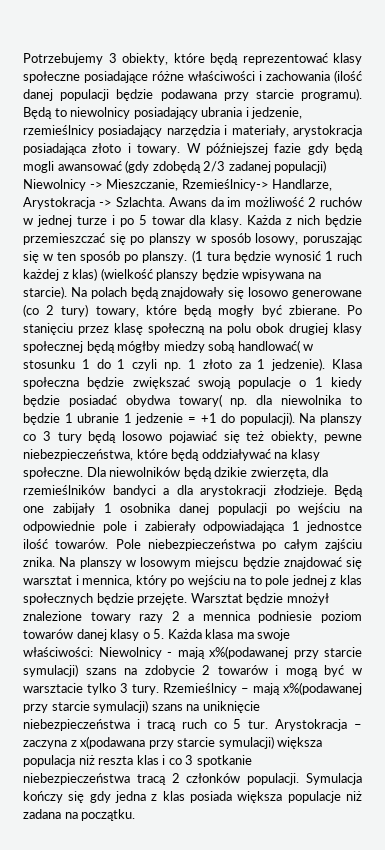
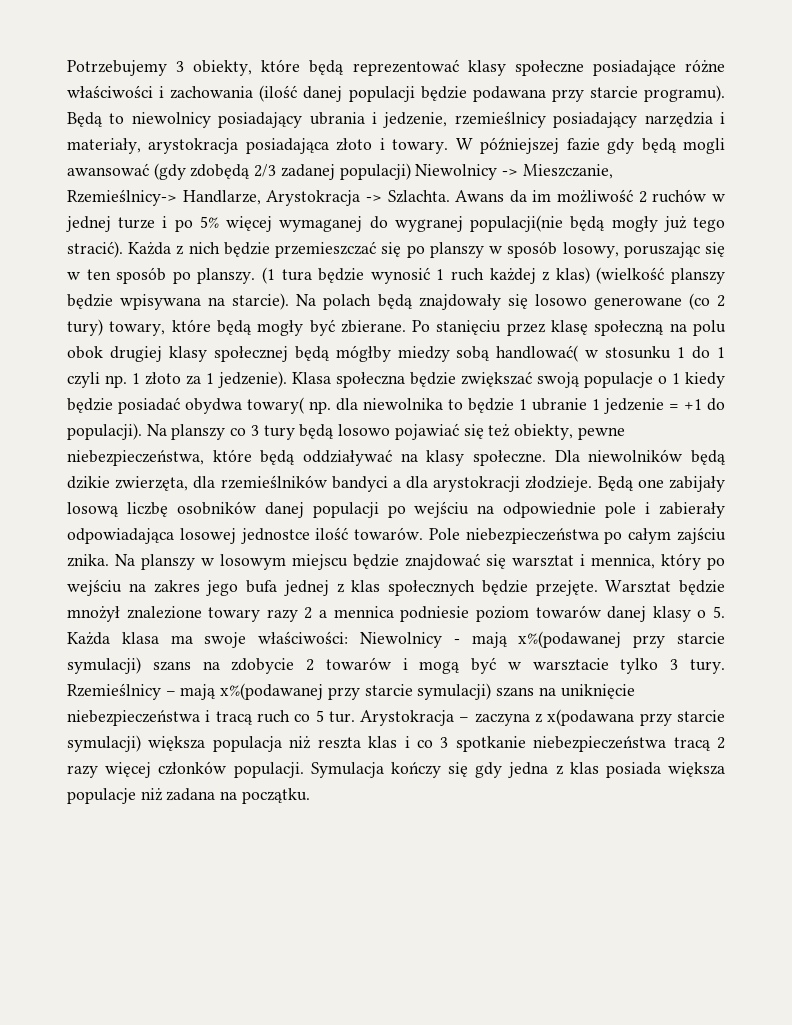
- Awans da im możliwość 2 ruchów w jednej turze i po 5 towar dla klasy.
+ Awans da im możliwość 2 ruchów w jednej turze i po 5% więcej wymaganej do wygranej populacji(nie będą mogły już tego stracić).
- Będą one zabijały 1 osobnika danej populacji po wejściu na odpowiednie pole i zabierały odpowiadająca 1 jednostce ilość towarów.
+ Będą one zabijały losową liczbę osobników danej populacji po wejściu na odpowiednie pole i zabierały odpowiadająca losowej jednostce ilość towarów.
- Na planszy w losowym miejscu będzie znajdować się warsztat i mennica, który po wejściu na to pole jednej z klas społecznych będzie przejęte.
+ Na planszy w losowym miejscu będzie znajdować się warsztat i mennica, który po wejściu na zakres jego bufa jednej z klas społecznych będzie przejęte.
- Arystokracja – zaczyna z x(podawana przy starcie symulacji) większa populacja niż reszta klas i co 3 spotkanie niebezpieczeństwa tracą 2 członków populacji.
+ Arystokracja – zaczyna z x(podawana przy starcie symulacji) większa populacja niż reszta klas i co 3 spotkanie niebezpieczeństwa tracą 2 razy więcej członków populacji.

